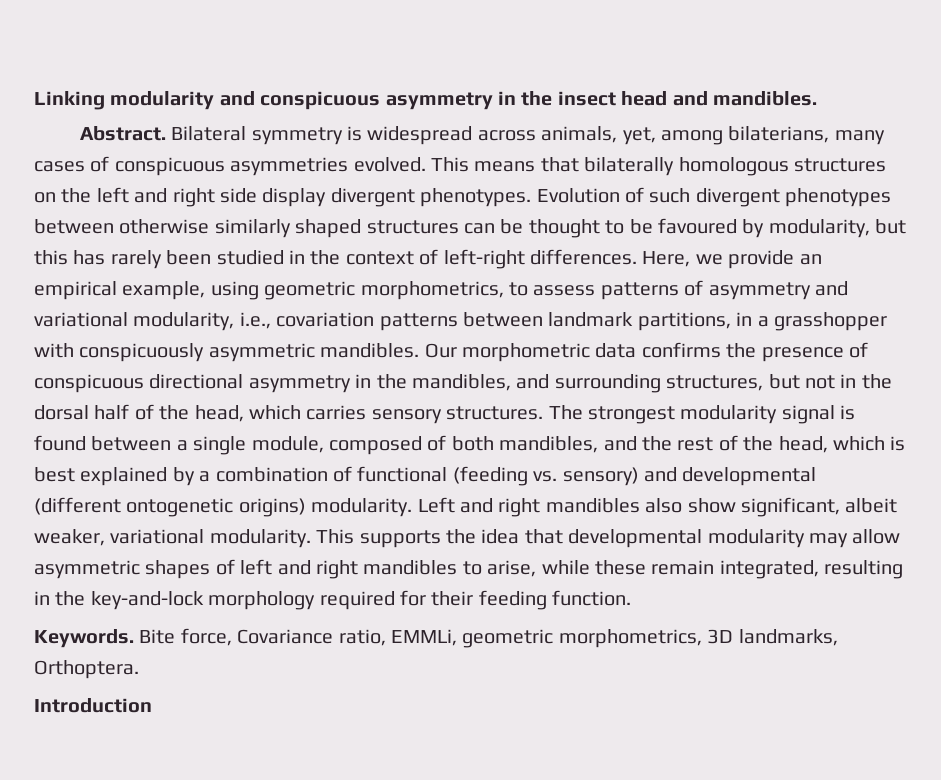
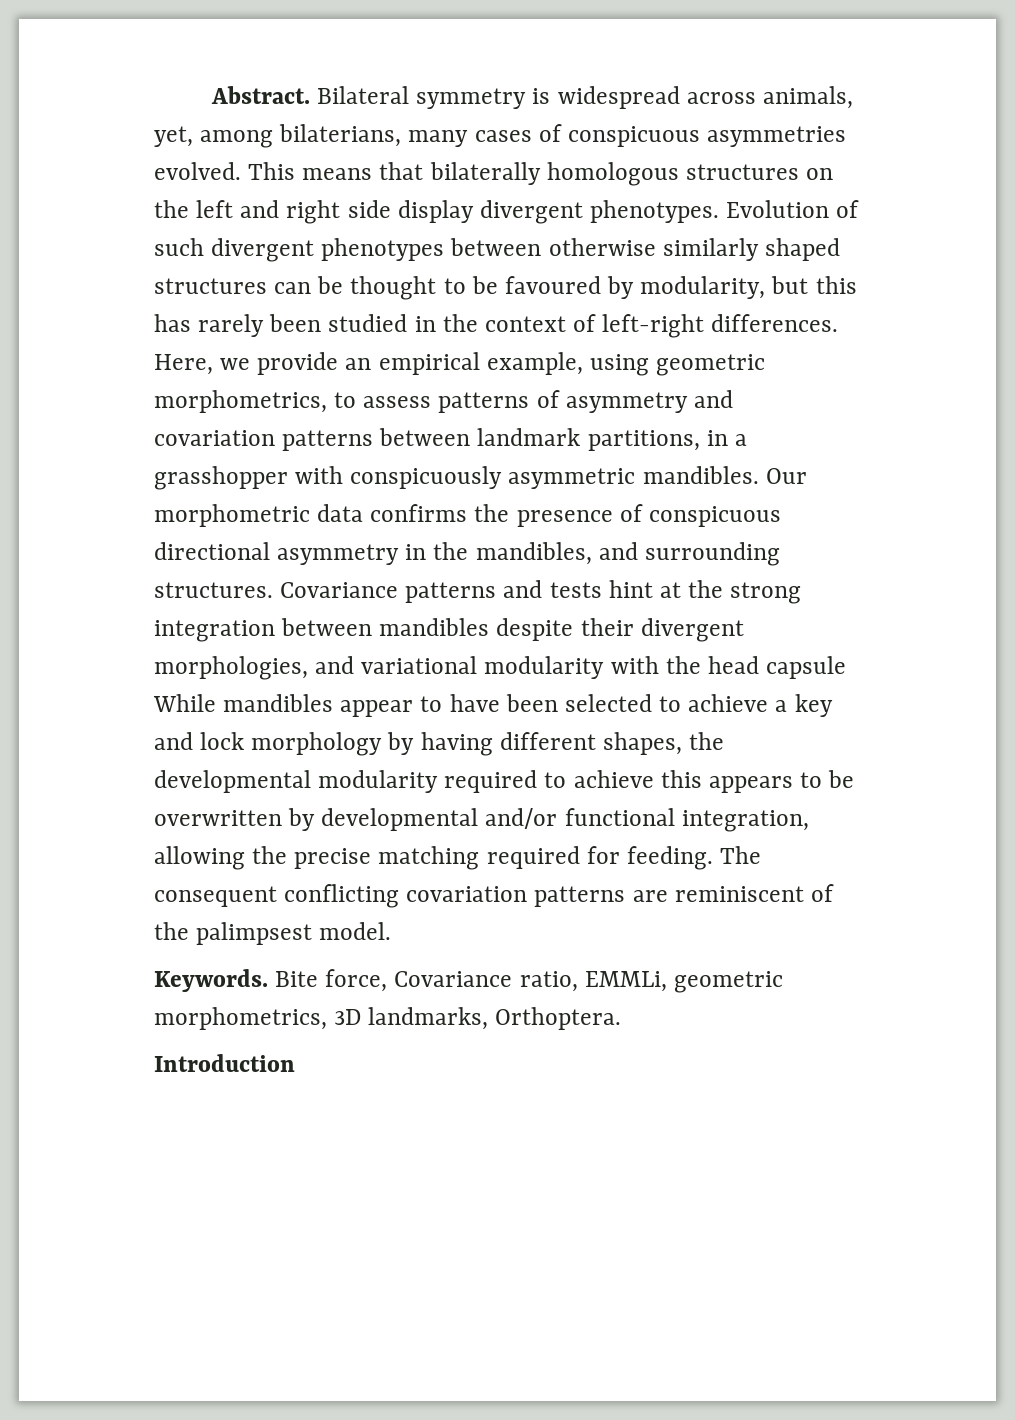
- Linking modularity and conspicuous asymmetry in the insect head and mandibles.
- Here, we provide an empirical example, using geometric morphometrics, to assess patterns of asymmetry and variational modularity, i.e., covariation patterns between landmark partitions, in a grasshopper with conspicuously asymmetric mandibles.
+ Here, we provide an empirical example, using geometric morphometrics, to assess patterns of asymmetry and covariation patterns between landmark partitions, in a grasshopper with conspicuously asymmetric mandibles.
- Our morphometric data confirms the presence of conspicuous directional asymmetry in the mandibles, and surrounding structures, but not in the dorsal half of the head, which carries sensory structures. The strongest modularity signal is found between a single module, composed of both mandibles, and the rest of the head, which is best explained by a combination of functional (feeding vs. sensory) and developmental (different ontogenetic origins) modularity. Left and right mandibles also show significant, albeit weaker, variational modularity. This supports the idea that developmental modularity may allow asymmetric shapes of left and right mandibles to arise, while these remain integrated, resulting in the key-and-lock morphology required for their feeding function.
+ Our morphometric data confirms the presence of conspicuous directional asymmetry in the mandibles, and surrounding structures. Covariance patterns and tests hint at the strong integration between mandibles despite their divergent morphologies, and variational modularity with the head capsule While mandibles appear to have been selected to achieve a key and lock morphology by having different shapes, the developmental modularity required to achieve this appears to be overwritten by developmental and/or functional integration, allowing the precise matching required for feeding. The consequent conflicting covariation patterns are reminiscent of the palimpsest model.

